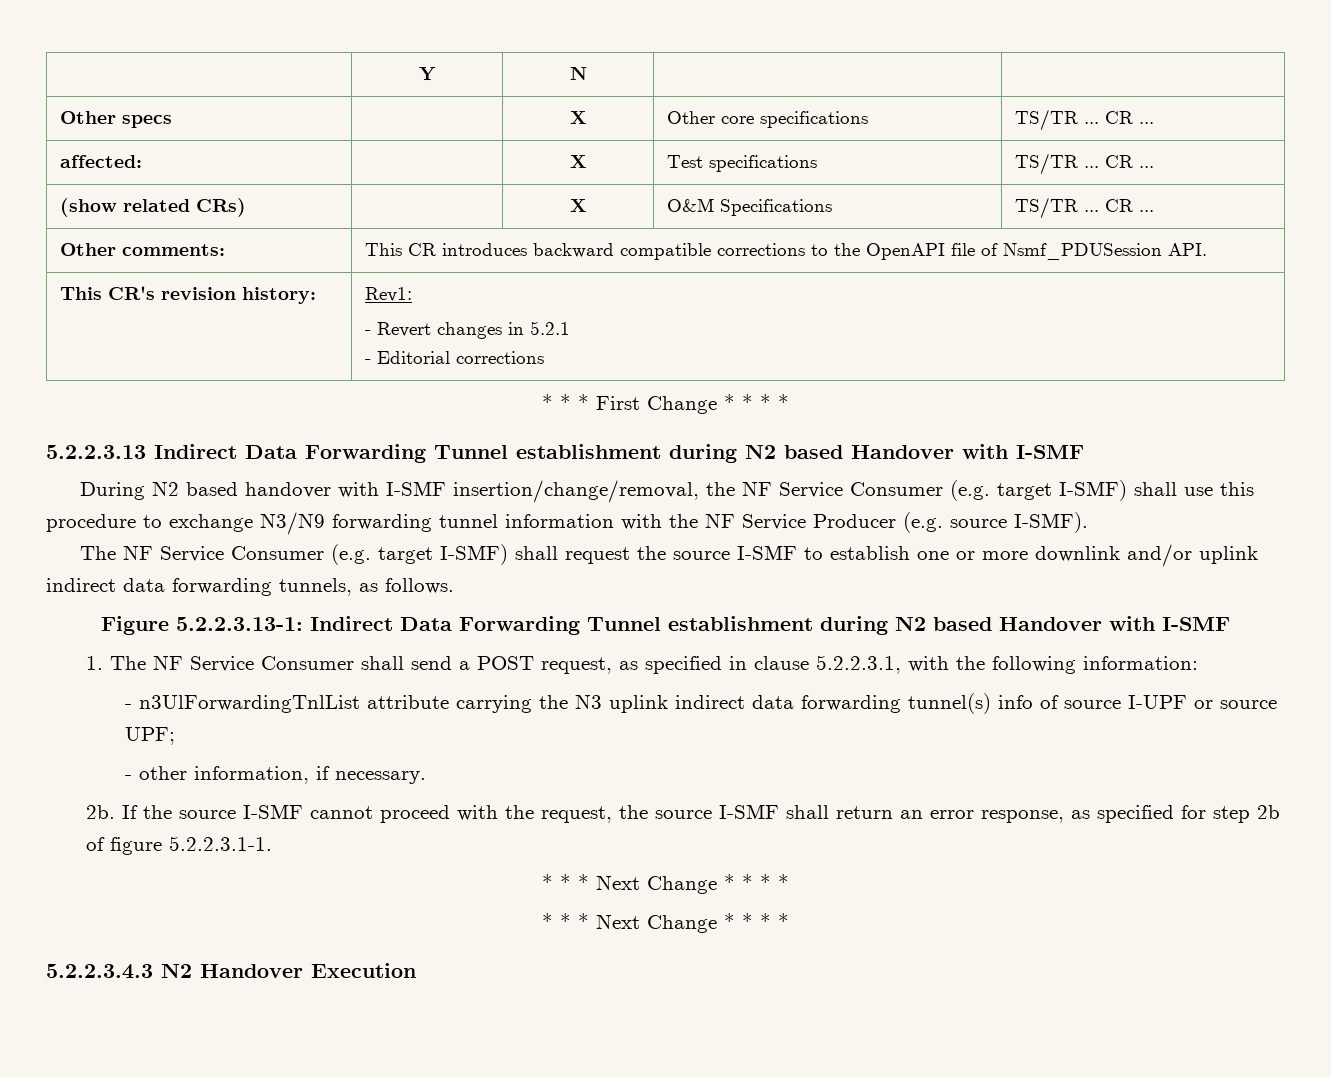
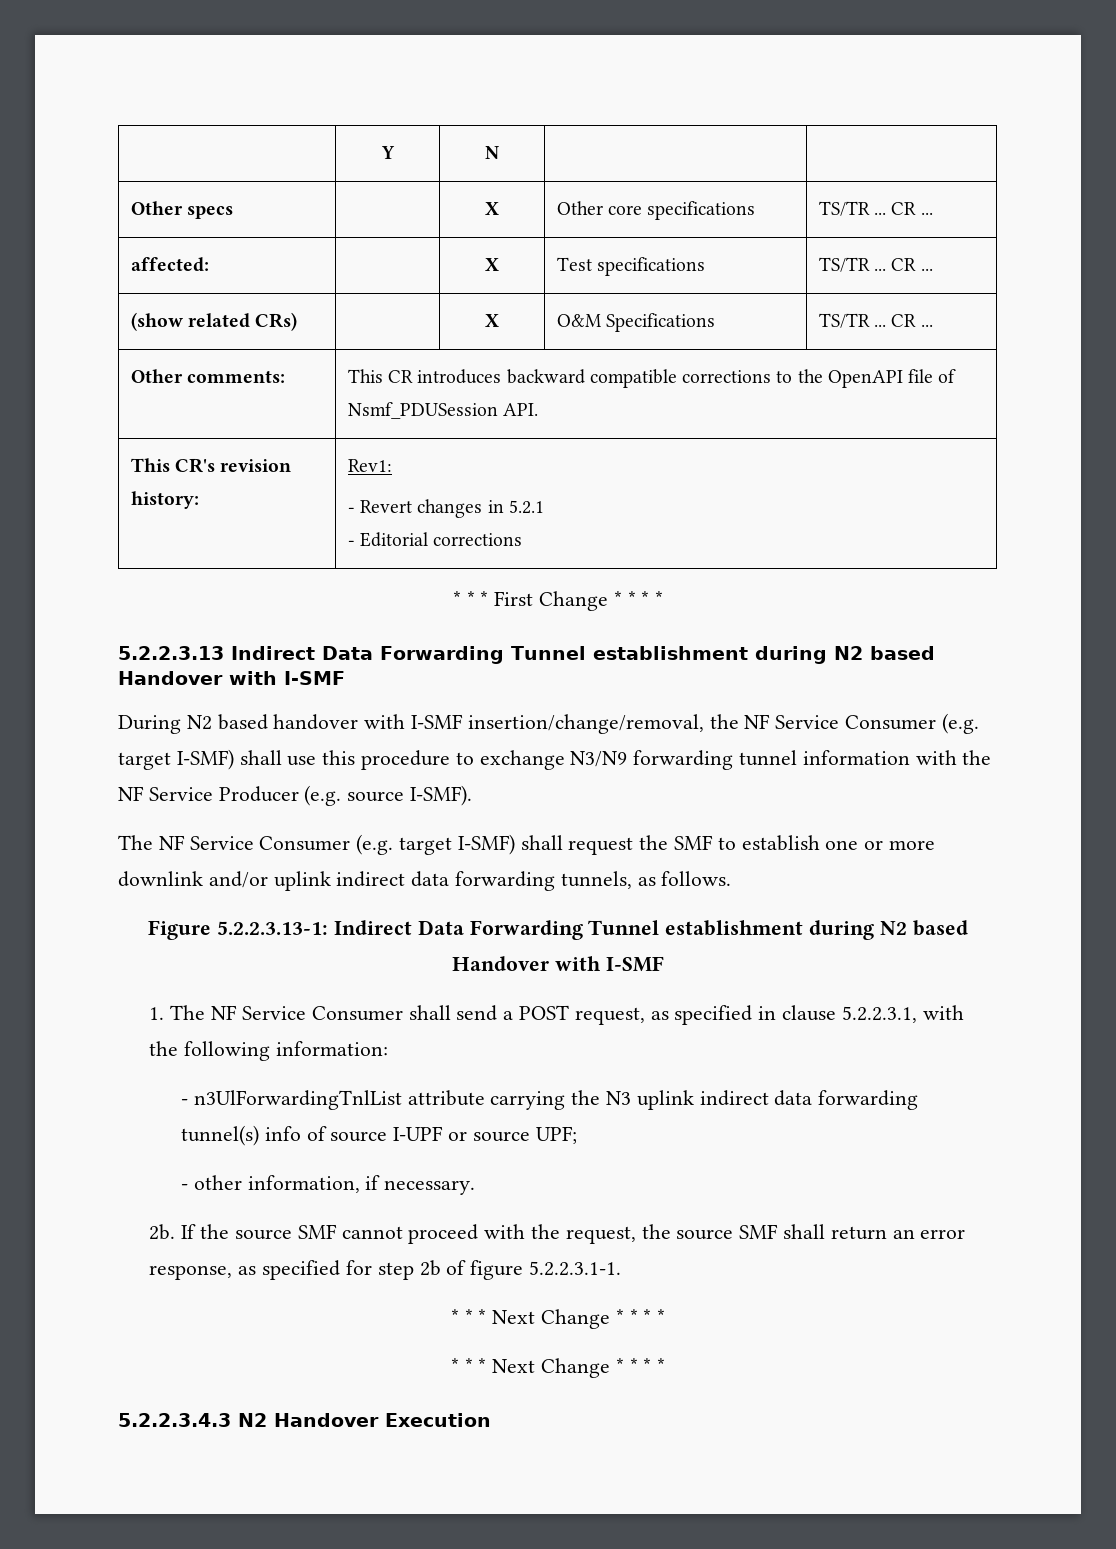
- The NF Service Consumer (e.g. target I-SMF) shall request the source I-SMF to establish one or more downlink and/or uplink indirect data forwarding tunnels, as follows.
+ The NF Service Consumer (e.g. target I-SMF) shall request the SMF to establish one or more downlink and/or uplink indirect data forwarding tunnels, as follows.
- If the source I-SMF cannot proceed with the request, the source I-SMF shall return an error response, as specified for step 2b of figure 5.2.2.3.1-1.
+ If the source SMF cannot proceed with the request, the source SMF shall return an error response, as specified for step 2b of figure 5.2.2.3.1-1.

